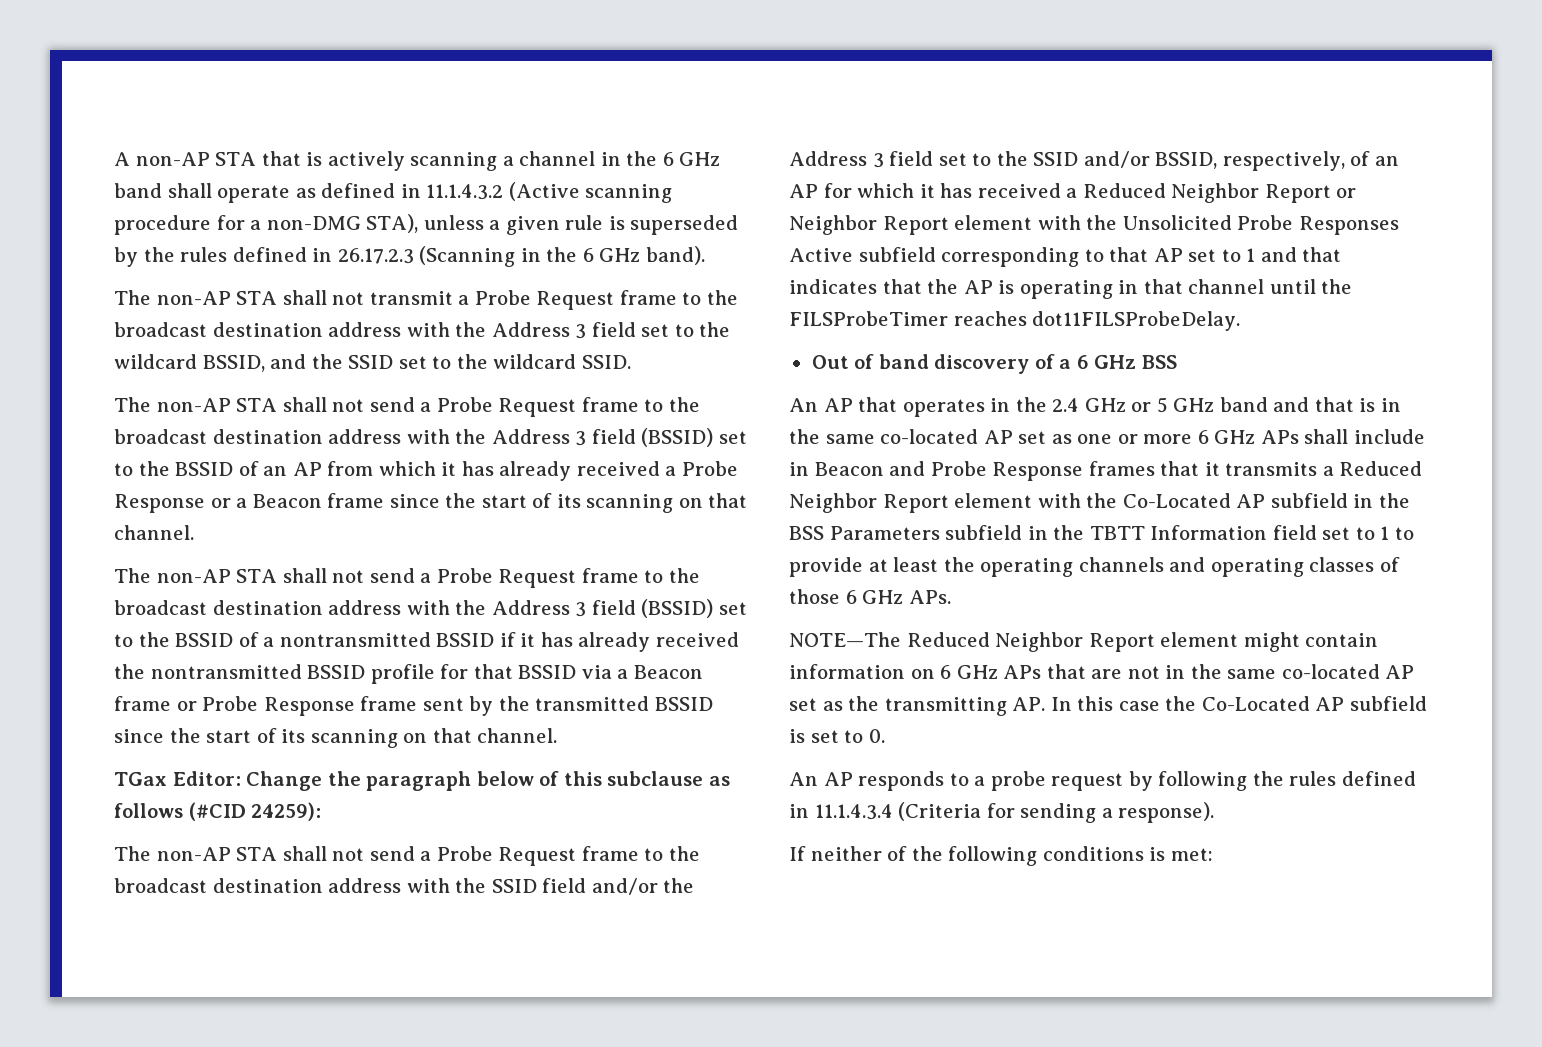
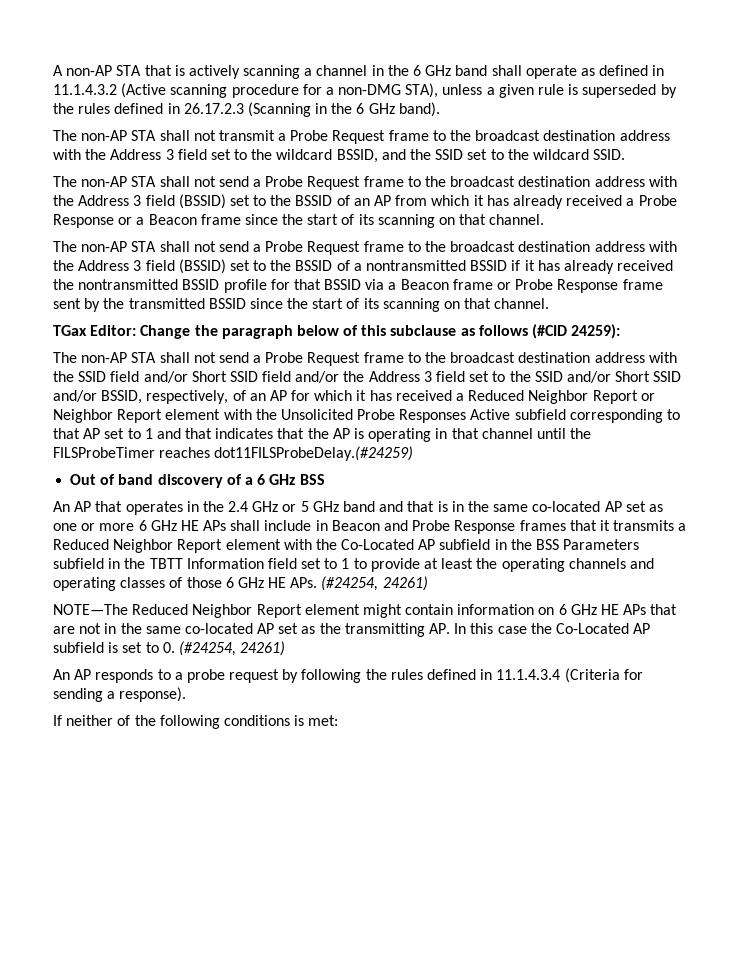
- The non-AP STA shall not send a Probe Request frame to the broadcast destination address with the SSID field and/or the Address 3 field set to the SSID and/or BSSID, respectively, of an AP for which it has received a Reduced Neighbor Report or Neighbor Report element with the Unsolicited Probe Responses Active subfield corresponding to that AP set to 1 and that indicates that the AP is operating in that channel until the FILSProbeTimer reaches dot11FILSProbeDelay.
+ The non-AP STA shall not send a Probe Request frame to the broadcast destination address with the SSID field and/or Short SSID field and/or the Address 3 field set to the SSID and/or Short SSID and/or BSSID, respectively, of an AP for which it has received a Reduced Neighbor Report or Neighbor Report element with the Unsolicited Probe Responses Active subfield corresponding to that AP set to 1 and that indicates that the AP is operating in that channel until the FILSProbeTimer reaches dot11FILSProbeDelay.(#24259)
- An AP that operates in the 2.4 GHz or 5 GHz band and that is in the same co-located AP set as one or more 6 GHz APs shall include in Beacon and Probe Response frames that it transmits a Reduced Neighbor Report element with the Co-Located AP subfield in the BSS Parameters subfield in the TBTT Information field set to 1 to provide at least the operating channels and operating classes of those 6 GHz APs.
+ An AP that operates in the 2.4 GHz or 5 GHz band and that is in the same co-located AP set as one or more 6 GHz HE APs shall include in Beacon and Probe Response frames that it transmits a Reduced Neighbor Report element with the Co-Located AP subfield in the BSS Parameters subfield in the TBTT Information field set to 1 to provide at least the operating channels and operating classes of those 6 GHz HE APs. (#24254, 24261)
- NOTE—The Reduced Neighbor Report element might contain information on 6 GHz APs that are not in the same co-located AP set as the transmitting AP. In this case the Co-Located AP subfield is set to 0.
+ NOTE—The Reduced Neighbor Report element might contain information on 6 GHz HE APs that are not in the same co-located AP set as the transmitting AP. In this case the Co-Located AP subfield is set to 0. (#24254, 24261)

